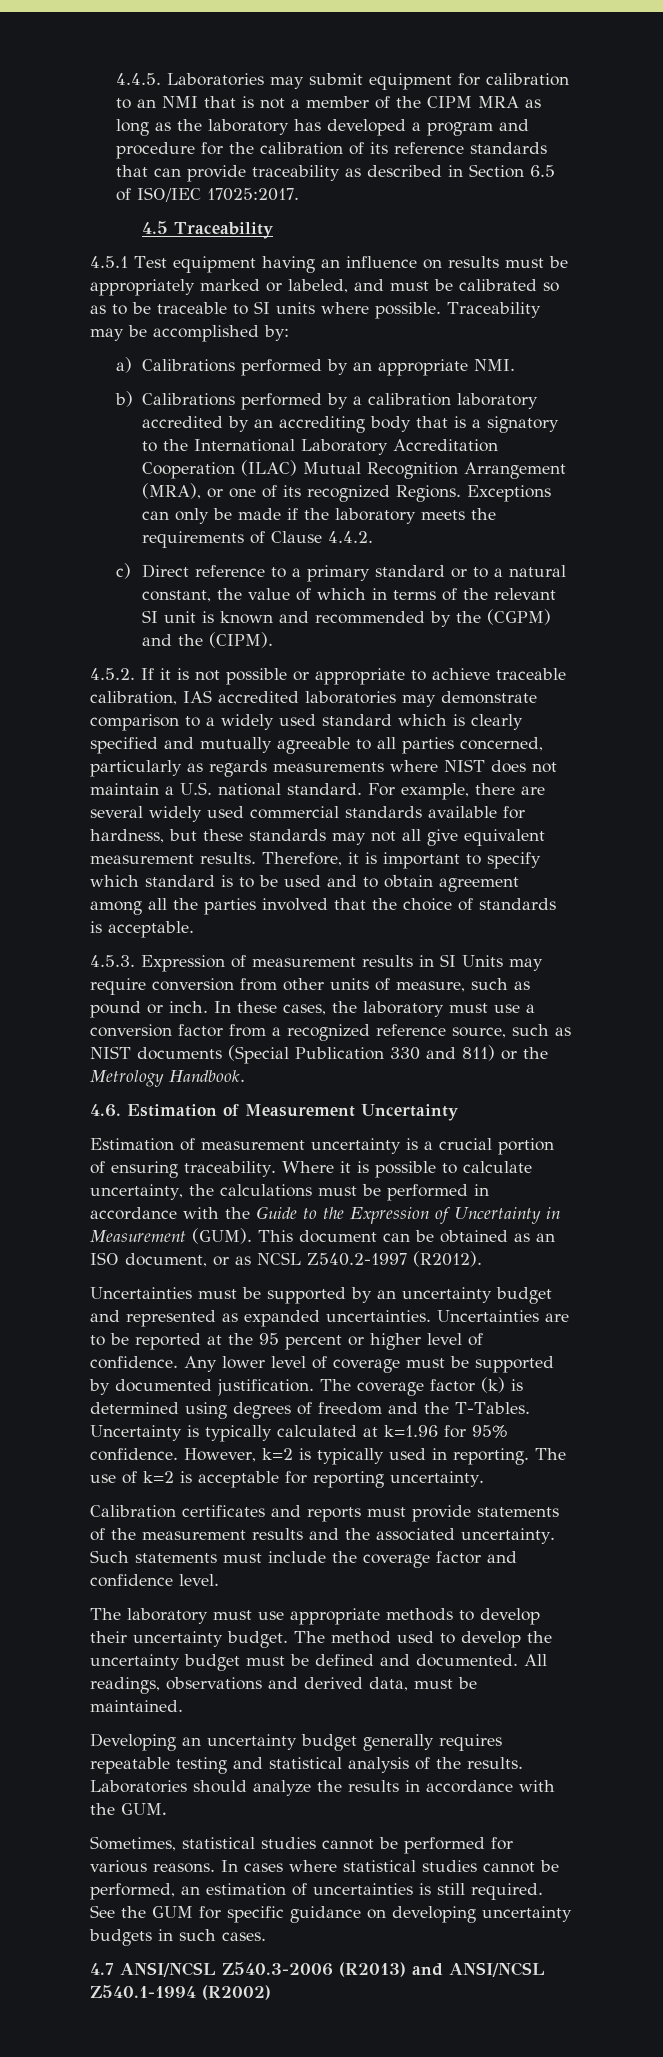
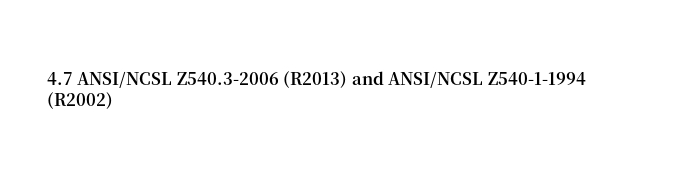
- 4.4.5. Laboratories may submit equipment for calibration to an NMI that is not a member of the CIPM MRA as long as the laboratory has developed a program and procedure for the calibration of its reference standards that can provide traceability as described in Section 6.5 of ISO/IEC 17025:2017.
- 4.5 Traceability
- 4.5.1 Test equipment having an influence on results must be appropriately marked or labeled, and must be calibrated so as to be traceable to SI units where possible. Traceability may be accomplished by:
- a) Calibrations performed by an appropriate NMI.
- b) Calibrations performed by a calibration laboratory accredited by an accrediting body that is a signatory to the International Laboratory Accreditation Cooperation (ILAC) Mutual Recognition Arrangement (MRA), or one of its recognized Regions. Exceptions can only be made if the laboratory meets the requirements of Clause 4.4.2.
- c) Direct reference to a primary standard or to a natural constant, the value of which in terms of the relevant SI unit is known and recommended by the (CGPM) and the (CIPM).
- 4.5.2. If it is not possible or appropriate to achieve traceable calibration, IAS accredited laboratories may demonstrate comparison to a widely used standard which is clearly specified and mutually agreeable to all parties concerned, particularly as regards measurements where NIST does not maintain a U.S. national standard. For example, there are several widely used commercial standards available for hardness, but these standards may not all give equivalent measurement results. Therefore, it is important to specify which standard is to be used and to obtain agreement among all the parties involved that the choice of standards is acceptable.
- 4.5.3. Expression of measurement results in SI Units may require conversion from other units of measure, such as pound or inch. In these cases, the laboratory must use a conversion factor from a recognized reference source, such as NIST documents (Special Publication 330 and 811) or the Metrology Handbook.
- 4.6. Estimation of Measurement Uncertainty
- Estimation of measurement uncertainty is a crucial portion of ensuring traceability. Where it is possible to calculate uncertainty, the calculations must be performed in accordance with the Guide to the Expression of Uncertainty in Measurement (GUM). This document can be obtained as an ISO document, or as NCSL Z540.2-1997 (R2012).
- Uncertainties must be supported by an uncertainty budget and represented as expanded uncertainties. Uncertainties are to be reported at the 95 percent or higher level of confidence. Any lower level of coverage must be supported by documented justification. The coverage factor (k) is determined using degrees of freedom and the T-Tables. Uncertainty is typically calculated at k=1.96 for 95% confidence. However, k=2 is typically used in reporting. The use of k=2 is acceptable for reporting uncertainty.
- Calibration certificates and reports must provide statements of the measurement results and the associated uncertainty. Such statements must include the coverage factor and confidence level.
- The laboratory must use appropriate methods to develop their uncertainty budget. The method used to develop the uncertainty budget must be defined and documented. All readings, observations and derived data, must be maintained.
- Developing an uncertainty budget generally requires repeatable testing and statistical analysis of the results. Laboratories should analyze the results in accordance with the GUM.
- Sometimes, statistical studies cannot be performed for various reasons. In cases where statistical studies cannot be performed, an estimation of uncertainties is still required. See the GUM for specific guidance on developing uncertainty budgets in such cases.
- 4.7 ANSI/NCSL Z540.3-2006 (R2013) and ANSI/NCSL Z540.1-1994 (R2002)
+ 4.7 ANSI/NCSL Z540.3-2006 (R2013) and ANSI/NCSL Z540-1-1994 (R2002)

